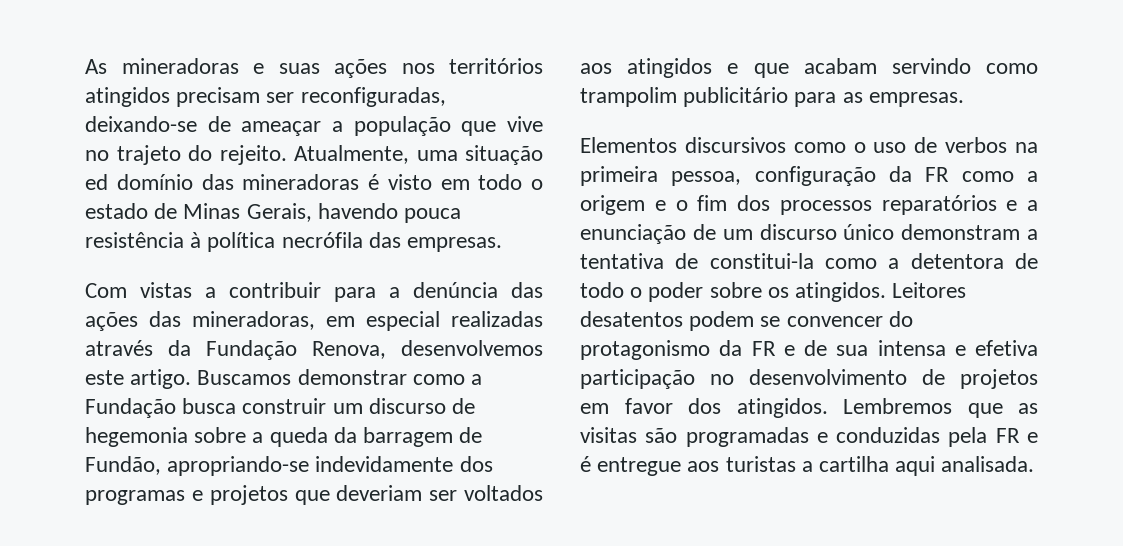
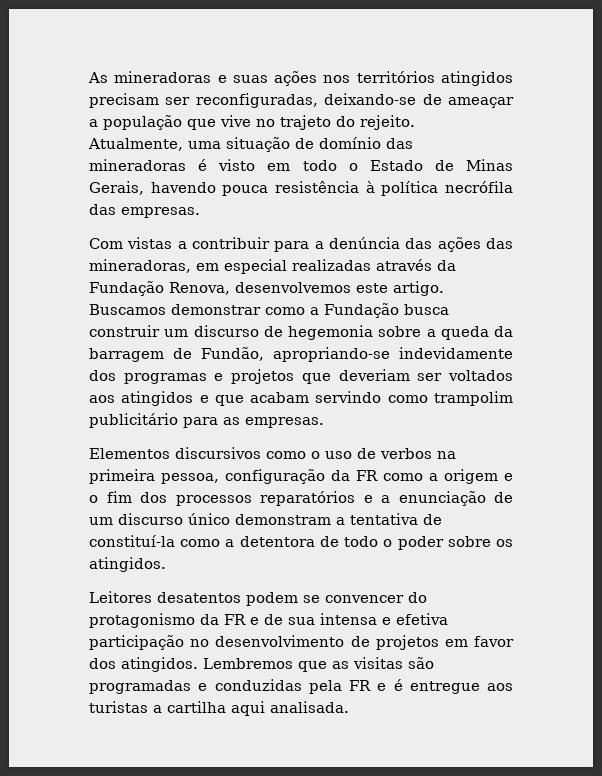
- Atualmente, uma situação ed domínio das mineradoras é visto em todo o estado de Minas Gerais, havendo pouca resistência à política necrófila das empresas.
+ Atualmente, uma situação de domínio das mineradoras é visto em todo o Estado de Minas Gerais, havendo pouca resistência à política necrófila das empresas.
- Elementos discursivos como o uso de verbos na primeira pessoa, configuração da FR como a origem e o fim dos processos reparatórios e a enunciação de um discurso único demonstram a tentativa de constitui-la como a detentora de todo o poder sobre os atingidos. Leitores desatentos podem se convencer do protagonismo da FR e de sua intensa e efetiva participação no desenvolvimento de projetos em favor dos atingidos.
+ Elementos discursivos como o uso de verbos na primeira pessoa, configuração da FR como a origem e o fim dos processos reparatórios e a enunciação de um discurso único demonstram a tentativa de constituí-la como a detentora de todo o poder sobre os atingidos.
+ Leitores desatentos podem se convencer do protagonismo da FR e de sua intensa e efetiva participação no desenvolvimento de projetos em favor dos atingidos.

